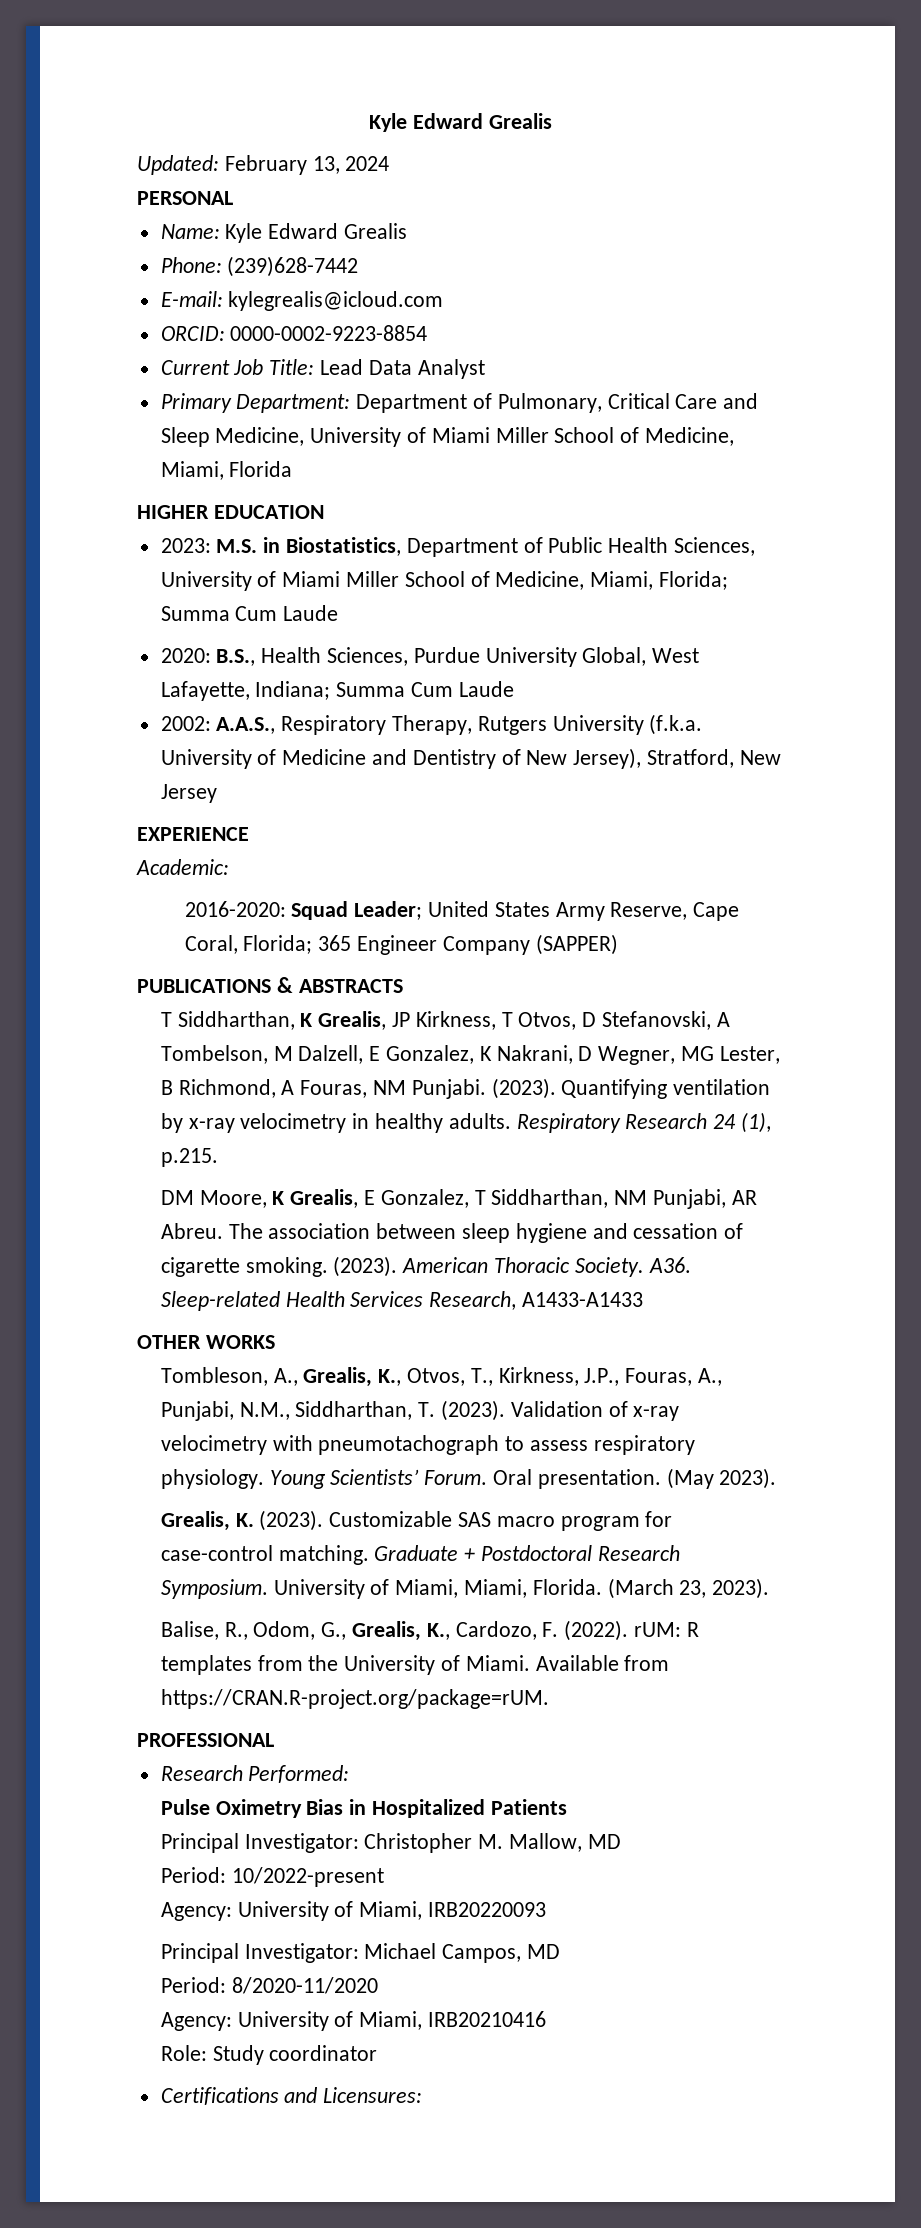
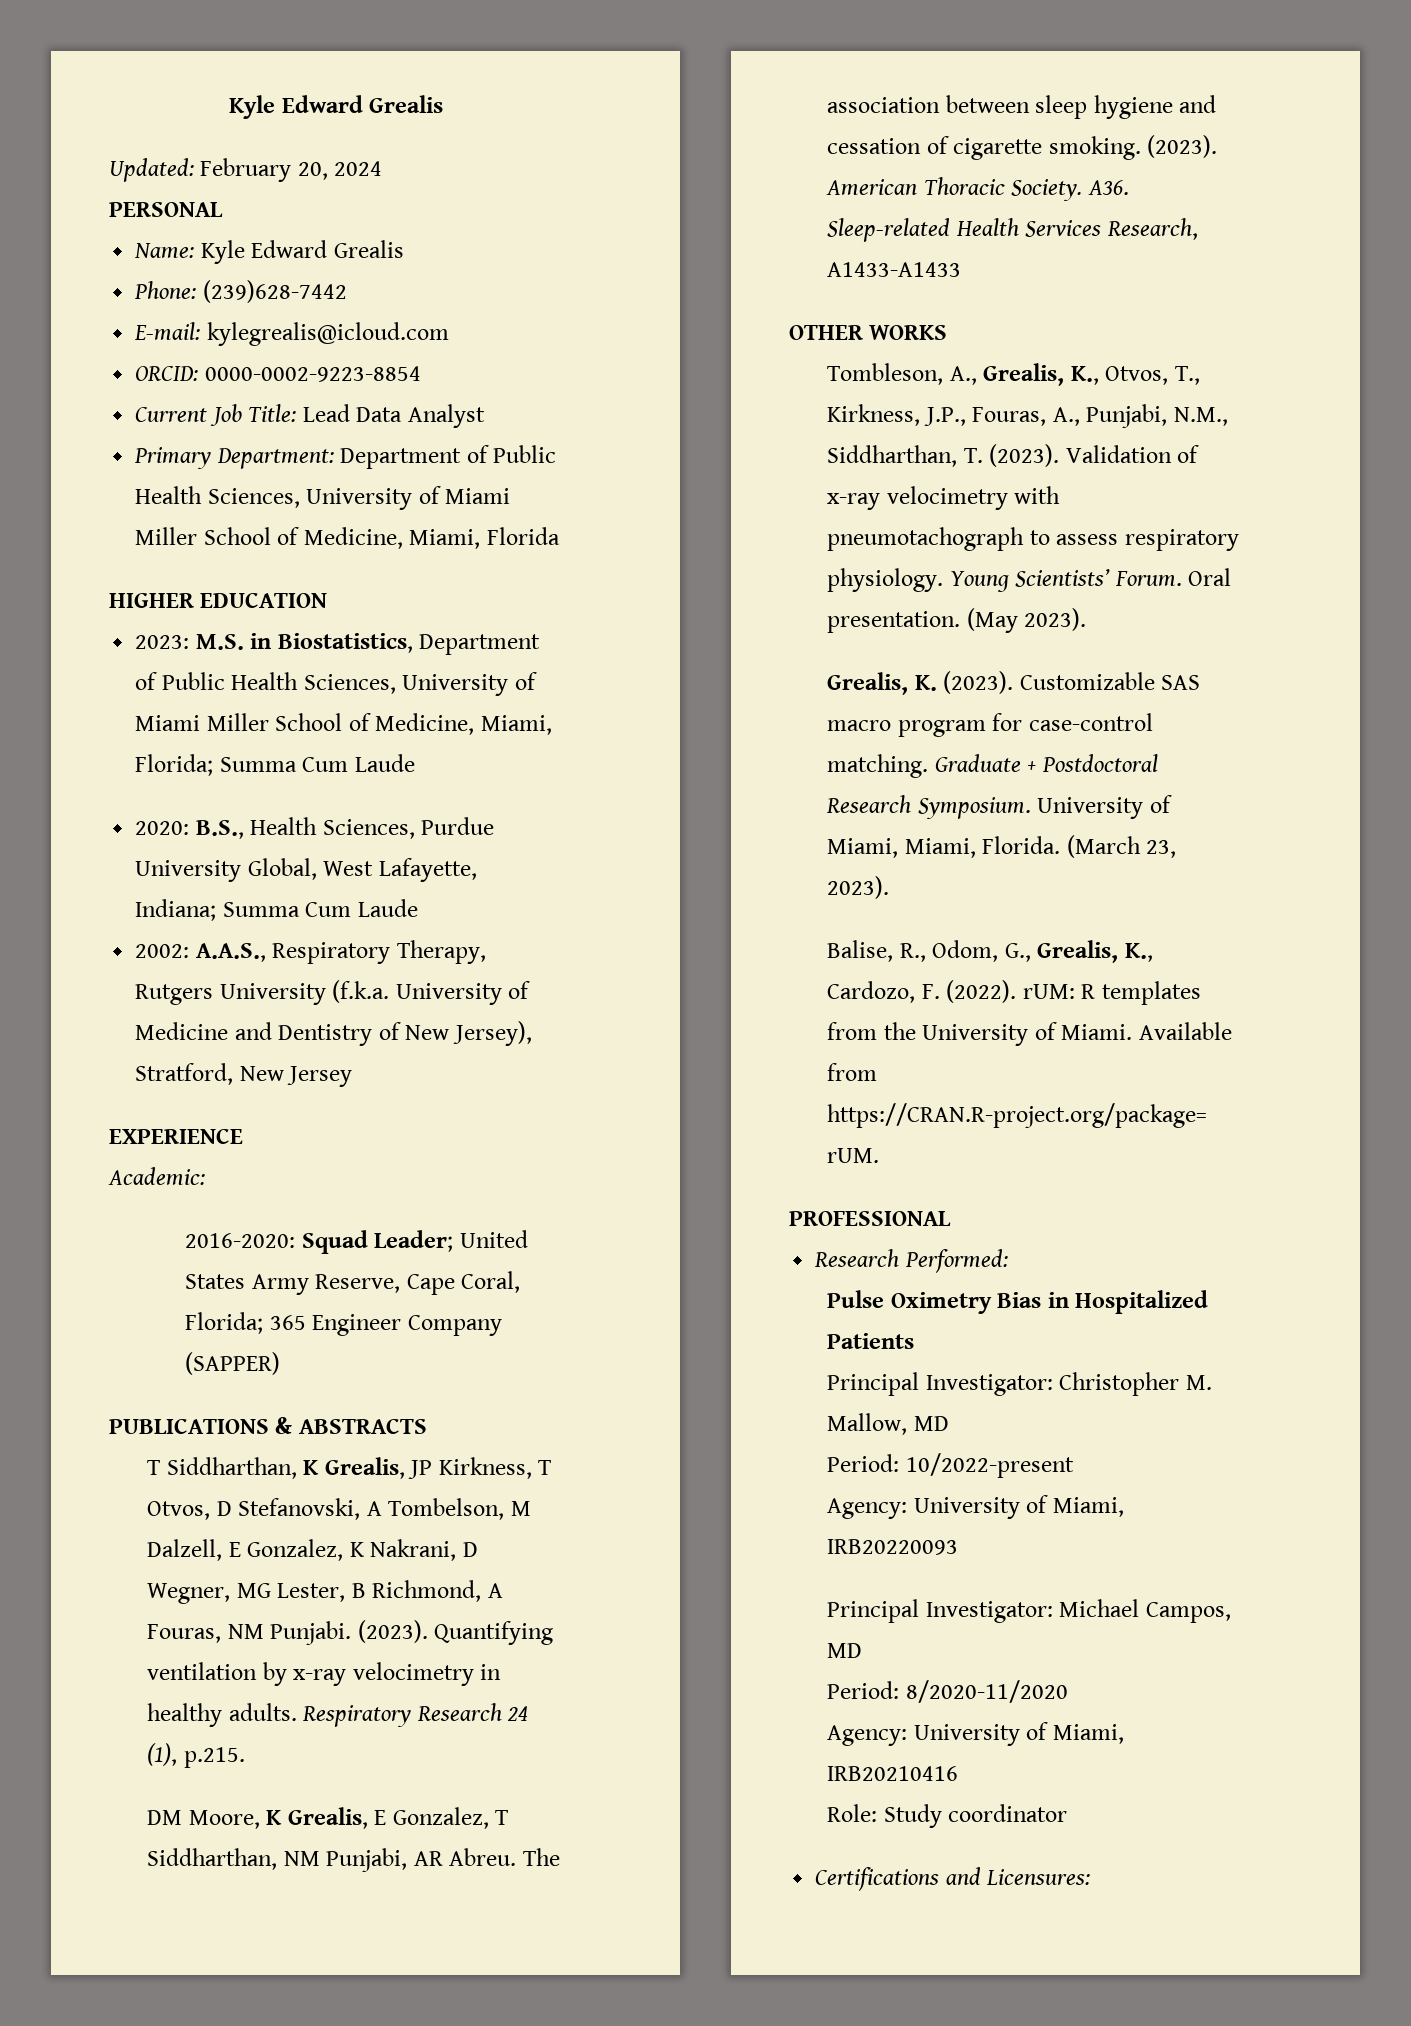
- Updated: February 13, 2024
+ Updated: February 20, 2024
- Primary Department: Department of Pulmonary, Critical Care and Sleep Medicine, University of Miami Miller School of Medicine, Miami, Florida
+ Primary Department: Department of Public Health Sciences, University of Miami Miller School of Medicine, Miami, Florida

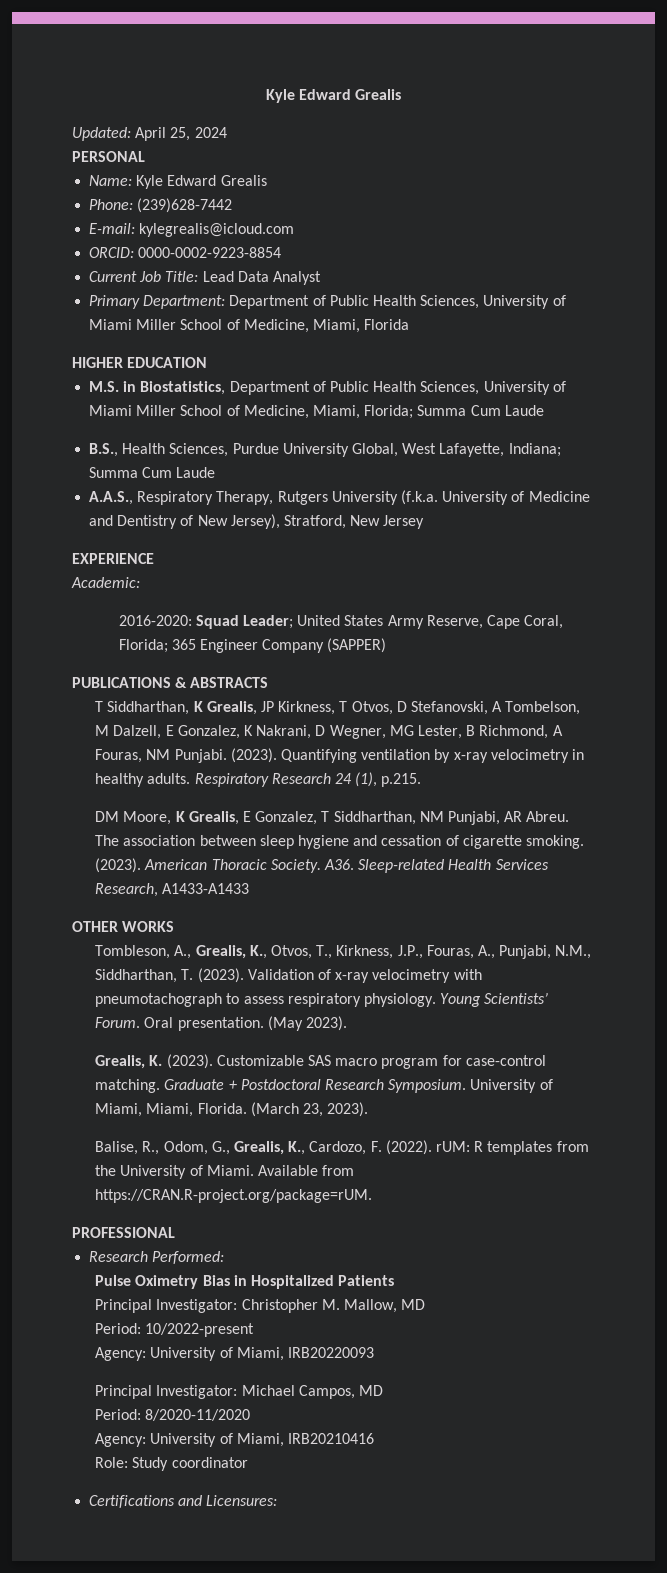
- Updated: February 20, 2024
+ Updated: April 25, 2024
- 2023: M.S. in Biostatistics, Department of Public Health Sciences, University of Miami Miller School of Medicine, Miami, Florida; Summa Cum Laude
+ M.S. in Biostatistics, Department of Public Health Sciences, University of Miami Miller School of Medicine, Miami, Florida; Summa Cum Laude
- 2020: B.S., Health Sciences, Purdue University Global, West Lafayette, Indiana; Summa Cum Laude
+ B.S., Health Sciences, Purdue University Global, West Lafayette, Indiana; Summa Cum Laude
- 2002: A.A.S., Respiratory Therapy, Rutgers University (f.k.a. University of Medicine and Dentistry of New Jersey), Stratford, New Jersey
+ A.A.S., Respiratory Therapy, Rutgers University (f.k.a. University of Medicine and Dentistry of New Jersey), Stratford, New Jersey

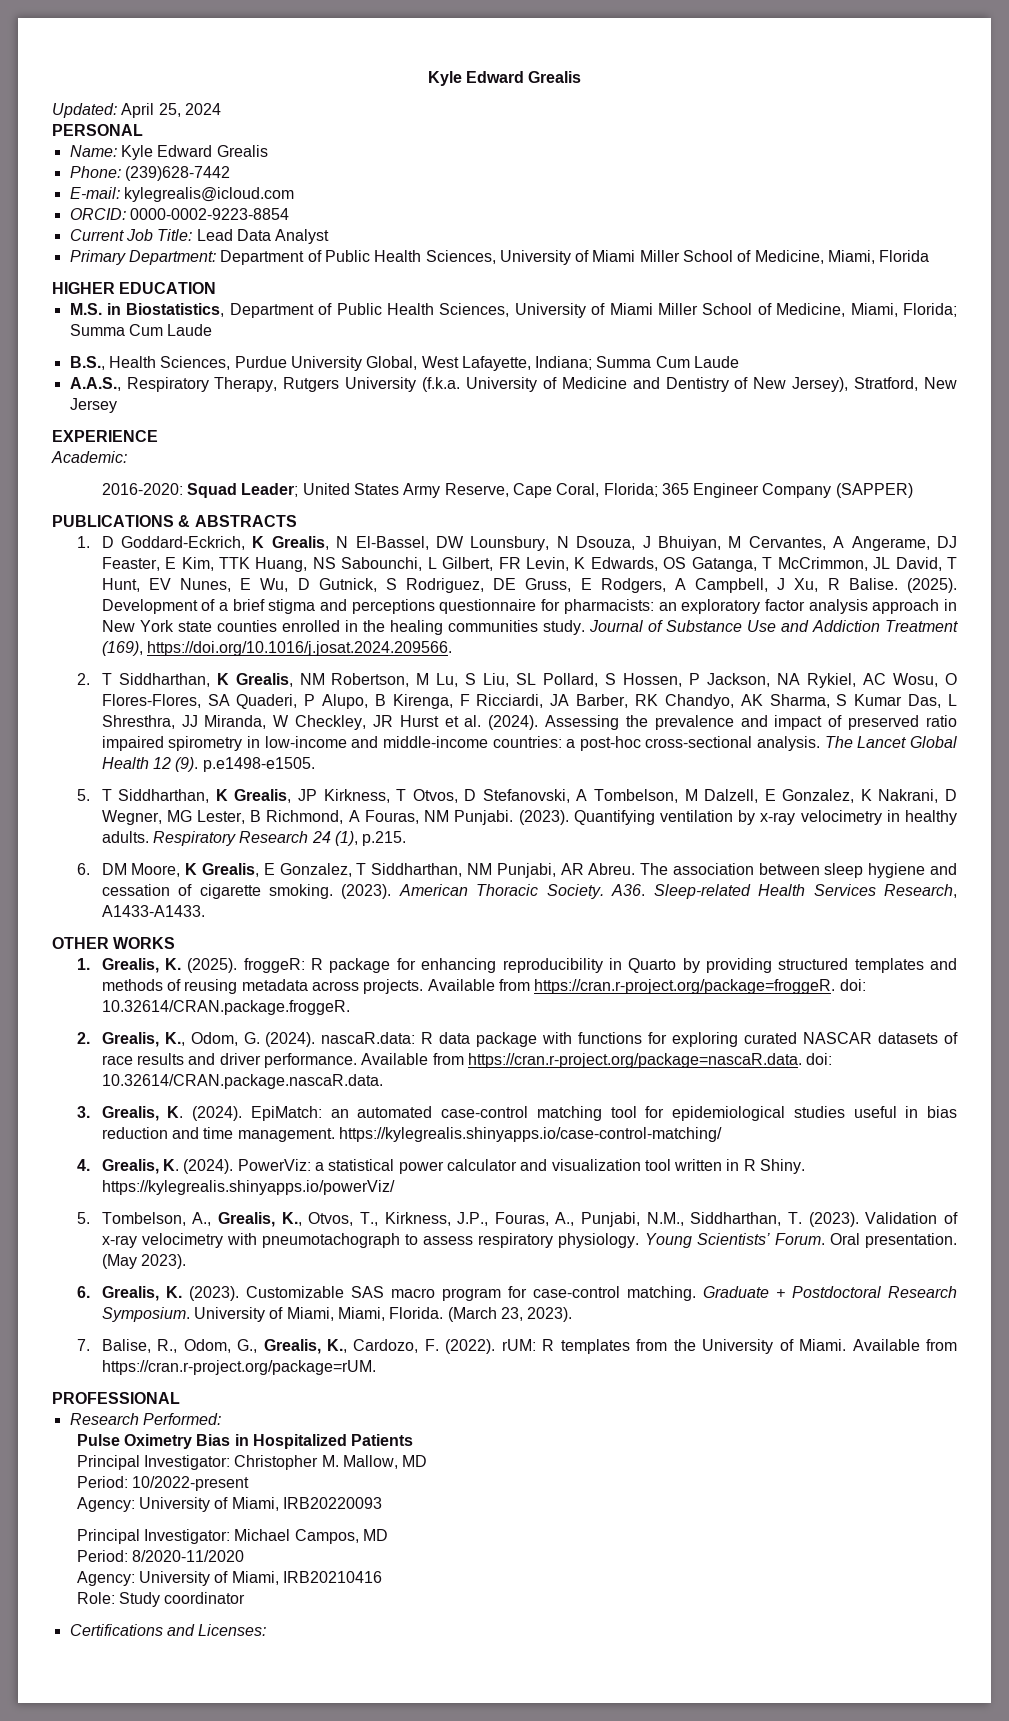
- T Siddharthan, K Grealis, JP Kirkness, T Otvos, D Stefanovski, A Tombelson, M Dalzell, E Gonzalez, K Nakrani, D Wegner, MG Lester, B Richmond, A Fouras, NM Punjabi.
+ 1. D Goddard-Eckrich, K Grealis, N El-Bassel, DW Lounsbury, N Dsouza, J Bhuiyan, M Cervantes, A Angerame, DJ Feaster, E Kim, TTK Huang, NS Sabounchi, L Gilbert, FR Levin, K Edwards, OS Gatanga, T McCrimmon, JL David, T Hunt, EV Nunes, E Wu, D Gutnick, S Rodriguez, DE Gruss, E Rodgers, A Campbell, J Xu, R Balise. (2025). Development of a brief stigma and perceptions questionnaire for pharmacists: an exploratory factor analysis approach in New York state counties enrolled in the healing communities study. Journal of Substance Use and Addiction Treatment (169), https://doi.org/10.1016/j.josat.2024.209566.
+ 2. T Siddharthan, K Grealis, NM Robertson, M Lu, S Liu, SL Pollard, S Hossen, P Jackson, NA Rykiel, AC Wosu, O Flores-Flores, SA Quaderi, P Alupo, B Kirenga, F Ricciardi, JA Barber, RK Chandyo, AK Sharma, S Kumar Das, L Shresthra, JJ Miranda, W Checkley, JR Hurst et al. (2024). Assessing the prevalence and impact of preserved ratio impaired spirometry in low-income and middle-income countries: a post-hoc cross-sectional analysis. The Lancet Global Health 12 (9). p.e1498-e1505.
+ 5. T Siddharthan, K Grealis, JP Kirkness, T Otvos, D Stefanovski, A Tombelson, M Dalzell, E Gonzalez, K Nakrani, D Wegner, MG Lester, B Richmond, A Fouras, NM Punjabi.
- DM Moore, K Grealis, E Gonzalez, T Siddharthan, NM Punjabi, AR Abreu.
+ 6. DM Moore, K Grealis, E Gonzalez, T Siddharthan, NM Punjabi, AR Abreu.
- A36. Sleep-related Health Services Research, A1433-A1433
+ A36. Sleep-related Health Services Research, A1433-A1433.
- Tombleson, A., Grealis, K., Otvos, T., Kirkness, J.P., Fouras, A., Punjabi, N.M., Siddharthan, T. (2023).
+ 1. Grealis, K. (2025). froggeR: R package for enhancing reproducibility in Quarto by providing structured templates and methods of reusing metadata across projects. Available from https://cran.r-project.org/package=froggeR. doi: 10.32614/CRAN.package.froggeR.
+ 2. Grealis, K., Odom, G. (2024). nascaR.data: R data package with functions for exploring curated NASCAR datasets of race results and driver performance. Available from https://cran.r-project.org/package=nascaR.data. doi: 10.32614/CRAN.package.nascaR.data.
+ 3. Grealis, K. (2024). EpiMatch: an automated case-control matching tool for epidemiological studies useful in bias reduction and time management. https://kylegrealis.shinyapps.io/case-control-matching/
+ 4. Grealis, K. (2024). PowerViz: a statistical power calculator and visualization tool written in R Shiny. https://kylegrealis.shinyapps.io/powerViz/
+ 5. Tombelson, A., Grealis, K., Otvos, T., Kirkness, J.P., Fouras, A., Punjabi, N.M., Siddharthan, T. (2023).
- Grealis, K. (2023).
+ 6. Grealis, K. (2023).
- Balise, R., Odom, G., Grealis, K., Cardozo, F. (2022). rUM: R templates from the University of Miami.
+ 7. Balise, R., Odom, G., Grealis, K., Cardozo, F. (2022). rUM: R templates from the University of Miami.
- Available from https://CRAN.R-project.org/package=rUM.
+ Available from https://cran.r-project.org/package=rUM.
- Certifications and Licensures:
+ Certifications and Licenses:

